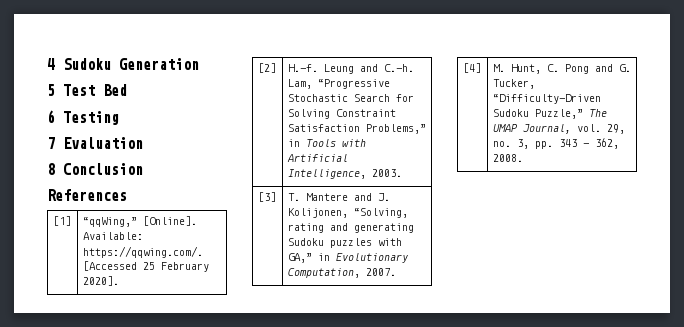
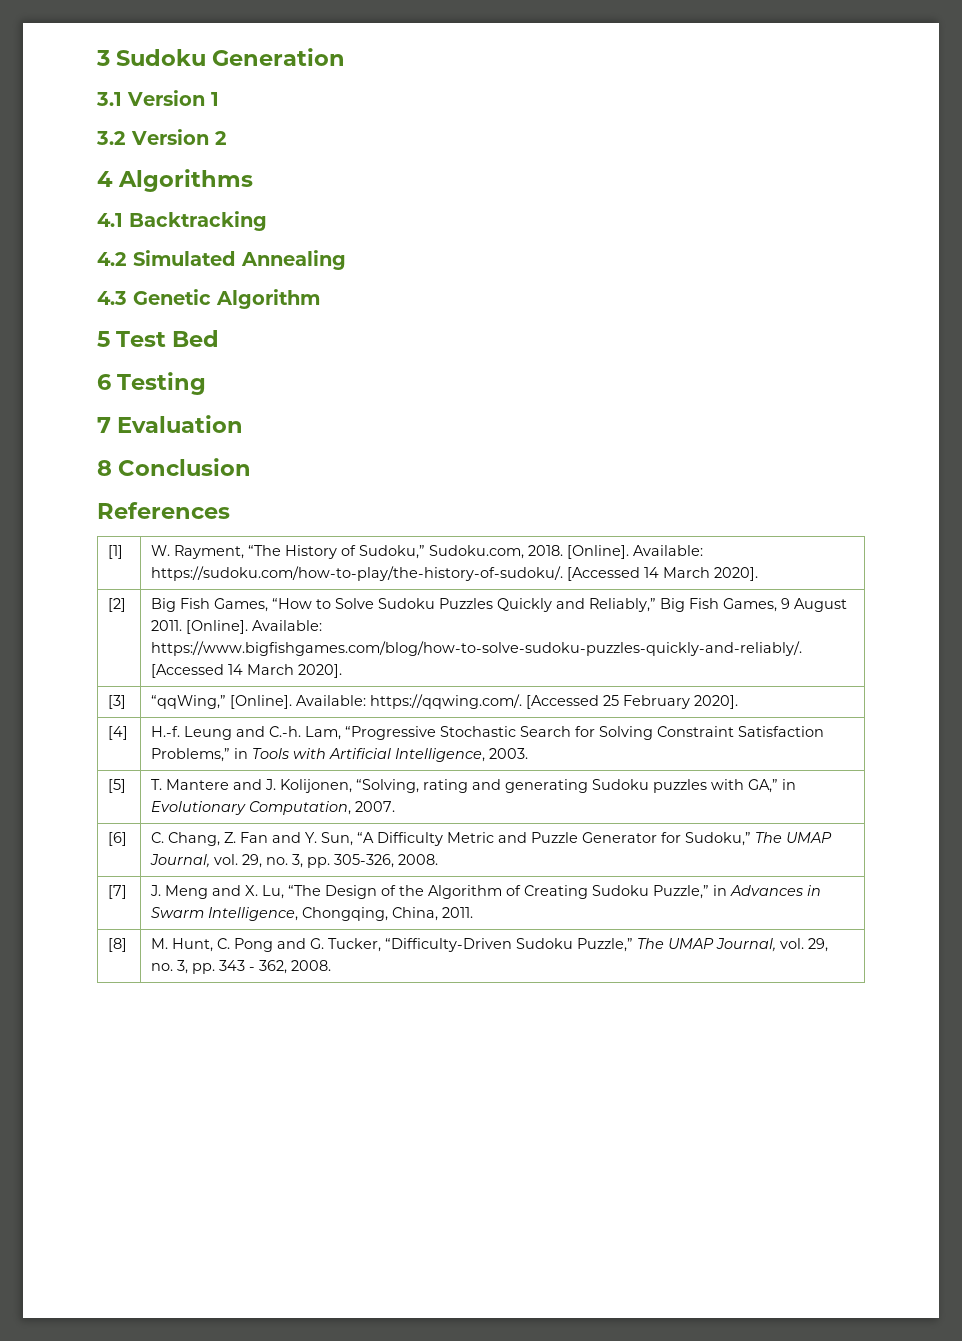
- 4 Sudoku Generation
+ 3 Sudoku Generation
+ 3.1 Version 1
+ 3.2 Version 2
+ 4 Algorithms
+ 4.1 Backtracking
+ 4.2 Simulated Annealing
+ 4.3 Genetic Algorithm
- [1] | “qqWing,” [Online]. Available: https://qqwing.com/. [Accessed 25 February 2020].
+ [1] | W. Rayment, “The History of Sudoku,” Sudoku.com, 2018. [Online]. Available: https://sudoku.com/how-to-play/the-history-of-sudoku/. [Accessed 14 March 2020].
+ [2] | Big Fish Games, “How to Solve Sudoku Puzzles Quickly and Reliably,” Big Fish Games, 9 August 2011. [Online]. Available: https://www.bigfishgames.com/blog/how-to-solve-sudoku-puzzles-quickly-and-reliably/. [Accessed 14 March 2020].
+ [3] | “qqWing,” [Online]. Available: https://qqwing.com/. [Accessed 25 February 2020].
- [2] | H.-f. Leung and C.-h. Lam, “Progressive Stochastic Search for Solving Constraint Satisfaction Problems,” in Tools with Artificial Intelligence, 2003.
+ [4] | H.-f. Leung and C.-h. Lam, “Progressive Stochastic Search for Solving Constraint Satisfaction Problems,” in Tools with Artificial Intelligence, 2003.
- [3] | T. Mantere and J. Kolijonen, “Solving, rating and generating Sudoku puzzles with GA,” in Evolutionary Computation, 2007.
+ [5] | T. Mantere and J. Kolijonen, “Solving, rating and generating Sudoku puzzles with GA,” in Evolutionary Computation, 2007.
- [4] | M. Hunt, C. Pong and G. Tucker, “Difficulty-Driven Sudoku Puzzle,” The UMAP Journal, vol. 29, no. 3, pp. 343 - 362, 2008.
+ [6] | C. Chang, Z. Fan and Y. Sun, “A Difficulty Metric and Puzzle Generator for Sudoku,” The UMAP Journal, vol. 29, no. 3, pp. 305-326, 2008.
+ [7] | J. Meng and X. Lu, “The Design of the Algorithm of Creating Sudoku Puzzle,” in Advances in Swarm Intelligence, Chongqing, China, 2011.
+ [8] | M. Hunt, C. Pong and G. Tucker, “Difficulty-Driven Sudoku Puzzle,” The UMAP Journal, vol. 29, no. 3, pp. 343 - 362, 2008.

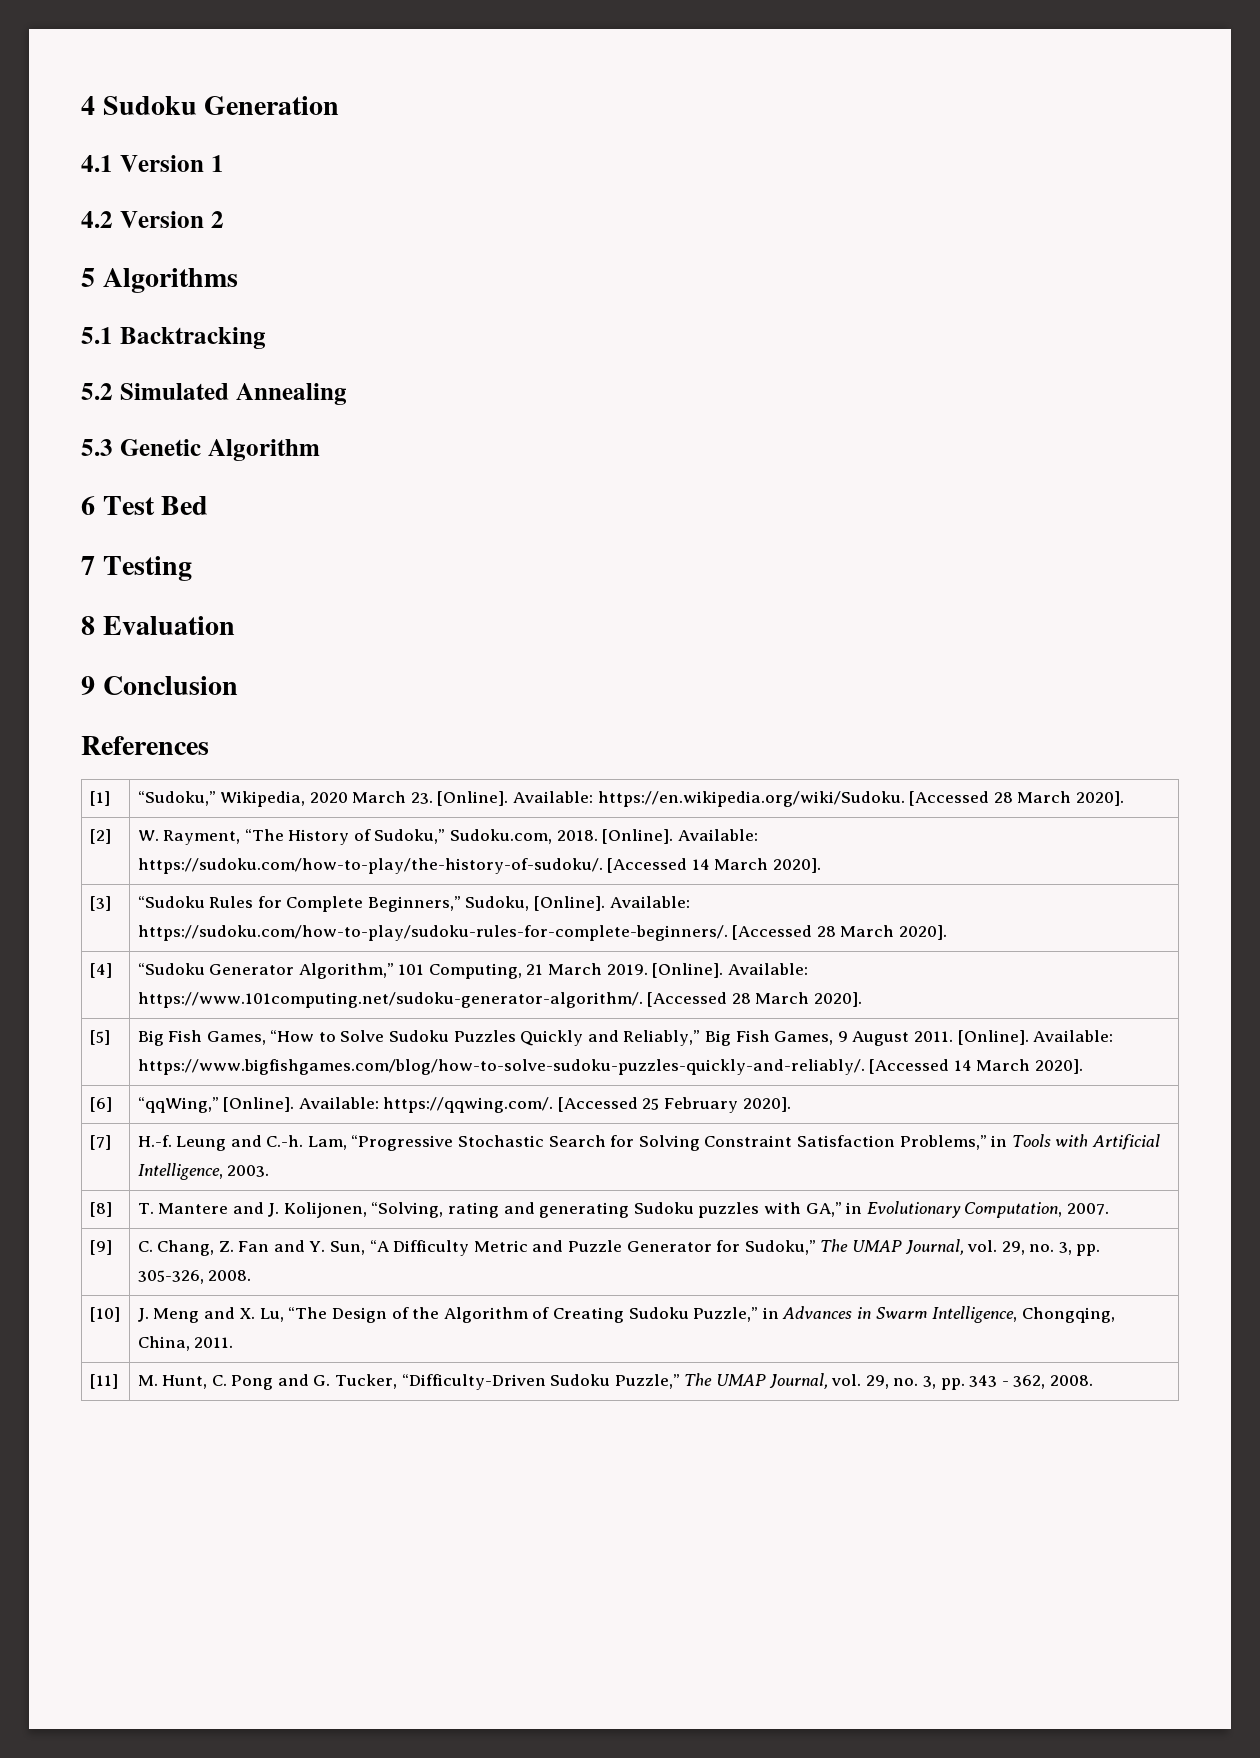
- 3 Sudoku Generation
+ 4 Sudoku Generation
- 3.1 Version 1
+ 4.1 Version 1
- 3.2 Version 2
+ 4.2 Version 2
- 4 Algorithms
+ 5 Algorithms
- 4.1 Backtracking
+ 5.1 Backtracking
- 4.2 Simulated Annealing
+ 5.2 Simulated Annealing
- 4.3 Genetic Algorithm
+ 5.3 Genetic Algorithm
- 5 Test Bed
+ 6 Test Bed
- 6 Testing
+ 7 Testing
- 7 Evaluation
+ 8 Evaluation
- 8 Conclusion
+ 9 Conclusion
- [1] | W. Rayment, “The History of Sudoku,” Sudoku.com, 2018. [Online]. Available: https://sudoku.com/how-to-play/the-history-of-sudoku/. [Accessed 14 March 2020].
+ [1] | “Sudoku,” Wikipedia, 2020 March 23. [Online]. Available: https://en.wikipedia.org/wiki/Sudoku. [Accessed 28 March 2020].
+ [2] | W. Rayment, “The History of Sudoku,” Sudoku.com, 2018. [Online]. Available: https://sudoku.com/how-to-play/the-history-of-sudoku/. [Accessed 14 March 2020].
- [2] | Big Fish Games, “How to Solve Sudoku Puzzles Quickly and Reliably,” Big Fish Games, 9 August 2011. [Online]. Available: https://www.bigfishgames.com/blog/how-to-solve-sudoku-puzzles-quickly-and-reliably/. [Accessed 14 March 2020].
+ [3] | “Sudoku Rules for Complete Beginners,” Sudoku, [Online]. Available: https://sudoku.com/how-to-play/sudoku-rules-for-complete-beginners/. [Accessed 28 March 2020].
+ [4] | “Sudoku Generator Algorithm,” 101 Computing, 21 March 2019. [Online]. Available: https://www.101computing.net/sudoku-generator-algorithm/. [Accessed 28 March 2020].
+ [5] | Big Fish Games, “How to Solve Sudoku Puzzles Quickly and Reliably,” Big Fish Games, 9 August 2011. [Online]. Available: https://www.bigfishgames.com/blog/how-to-solve-sudoku-puzzles-quickly-and-reliably/. [Accessed 14 March 2020].
- [3] | “qqWing,” [Online]. Available: https://qqwing.com/. [Accessed 25 February 2020].
+ [6] | “qqWing,” [Online]. Available: https://qqwing.com/. [Accessed 25 February 2020].
- [4] | H.-f. Leung and C.-h. Lam, “Progressive Stochastic Search for Solving Constraint Satisfaction Problems,” in Tools with Artificial Intelligence, 2003.
+ [7] | H.-f. Leung and C.-h. Lam, “Progressive Stochastic Search for Solving Constraint Satisfaction Problems,” in Tools with Artificial Intelligence, 2003.
- [5] | T. Mantere and J. Kolijonen, “Solving, rating and generating Sudoku puzzles with GA,” in Evolutionary Computation, 2007.
+ [8] | T. Mantere and J. Kolijonen, “Solving, rating and generating Sudoku puzzles with GA,” in Evolutionary Computation, 2007.
- [6] | C. Chang, Z. Fan and Y. Sun, “A Difficulty Metric and Puzzle Generator for Sudoku,” The UMAP Journal, vol. 29, no. 3, pp. 305-326, 2008.
+ [9] | C. Chang, Z. Fan and Y. Sun, “A Difficulty Metric and Puzzle Generator for Sudoku,” The UMAP Journal, vol. 29, no. 3, pp. 305-326, 2008.
- [7] | J. Meng and X. Lu, “The Design of the Algorithm of Creating Sudoku Puzzle,” in Advances in Swarm Intelligence, Chongqing, China, 2011.
+ [10] | J. Meng and X. Lu, “The Design of the Algorithm of Creating Sudoku Puzzle,” in Advances in Swarm Intelligence, Chongqing, China, 2011.
- [8] | M. Hunt, C. Pong and G. Tucker, “Difficulty-Driven Sudoku Puzzle,” The UMAP Journal, vol. 29, no. 3, pp. 343 - 362, 2008.
+ [11] | M. Hunt, C. Pong and G. Tucker, “Difficulty-Driven Sudoku Puzzle,” The UMAP Journal, vol. 29, no. 3, pp. 343 - 362, 2008.

